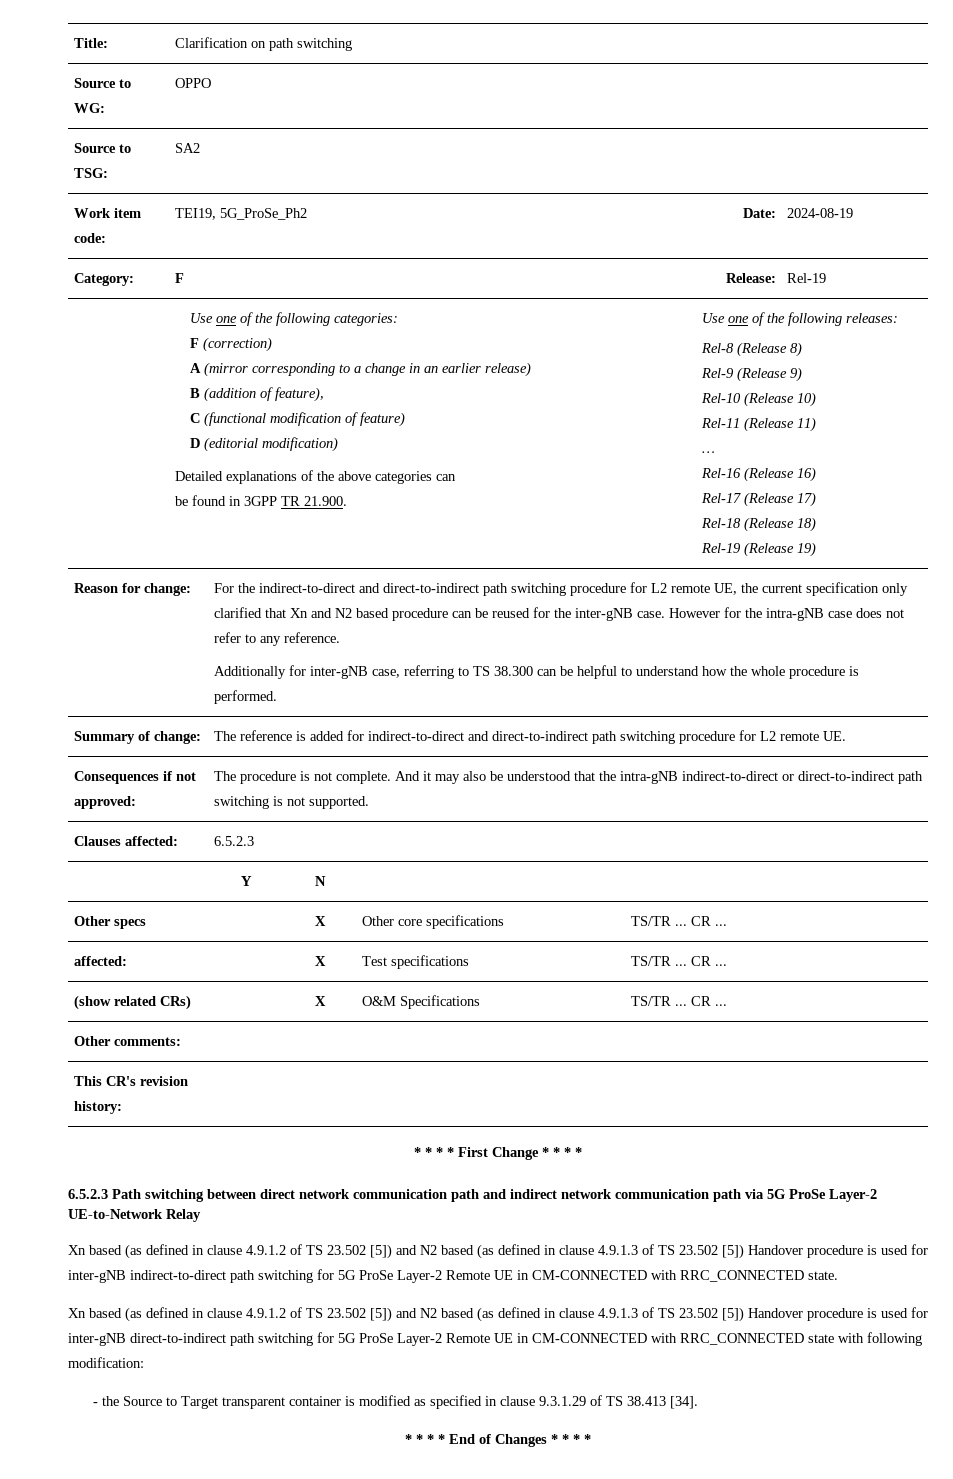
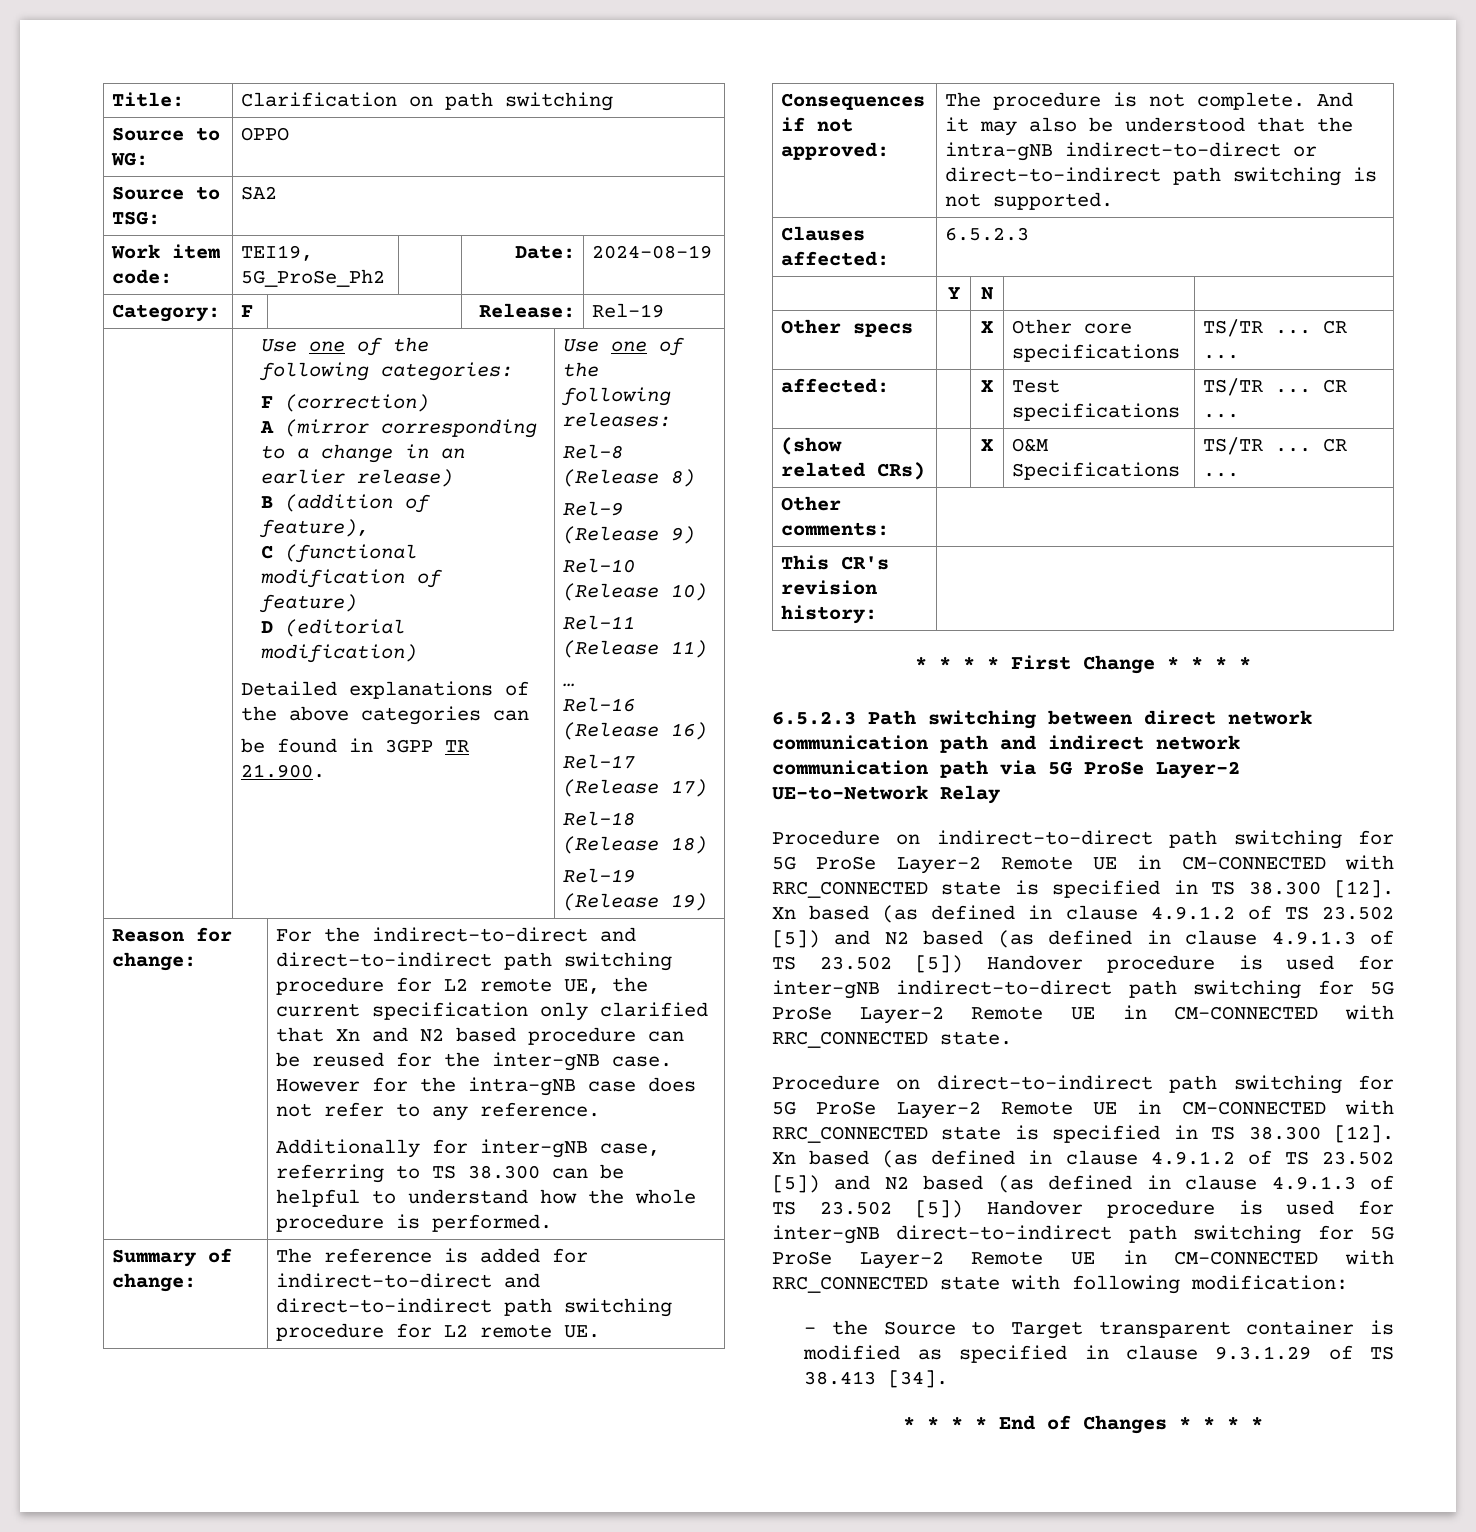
+ Procedure on indirect-to-direct path switching for 5G ProSe Layer-2 Remote UE in CM-CONNECTED with RRC_CONNECTED state is specified in TS 38.300 [12].
+ Procedure on direct-to-indirect path switching for 5G ProSe Layer-2 Remote UE in CM-CONNECTED with RRC_CONNECTED state is specified in TS 38.300 [12].

